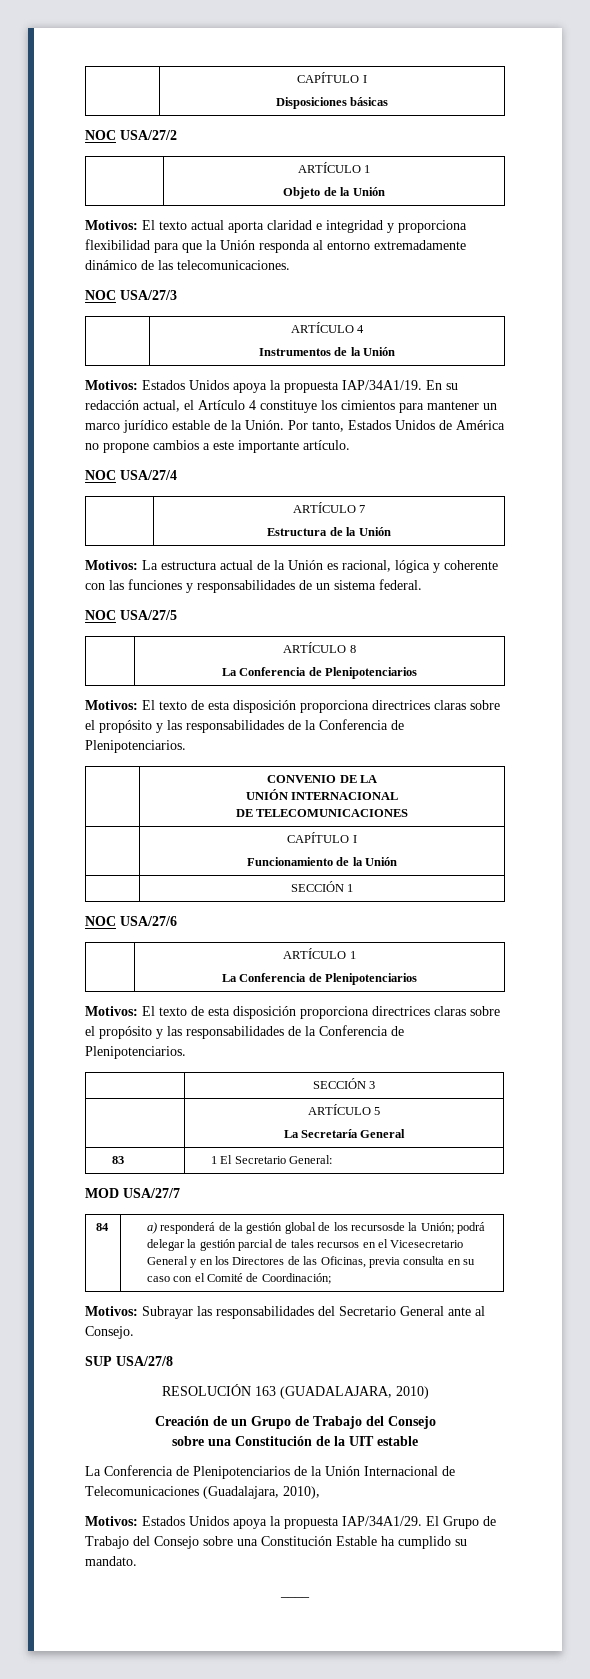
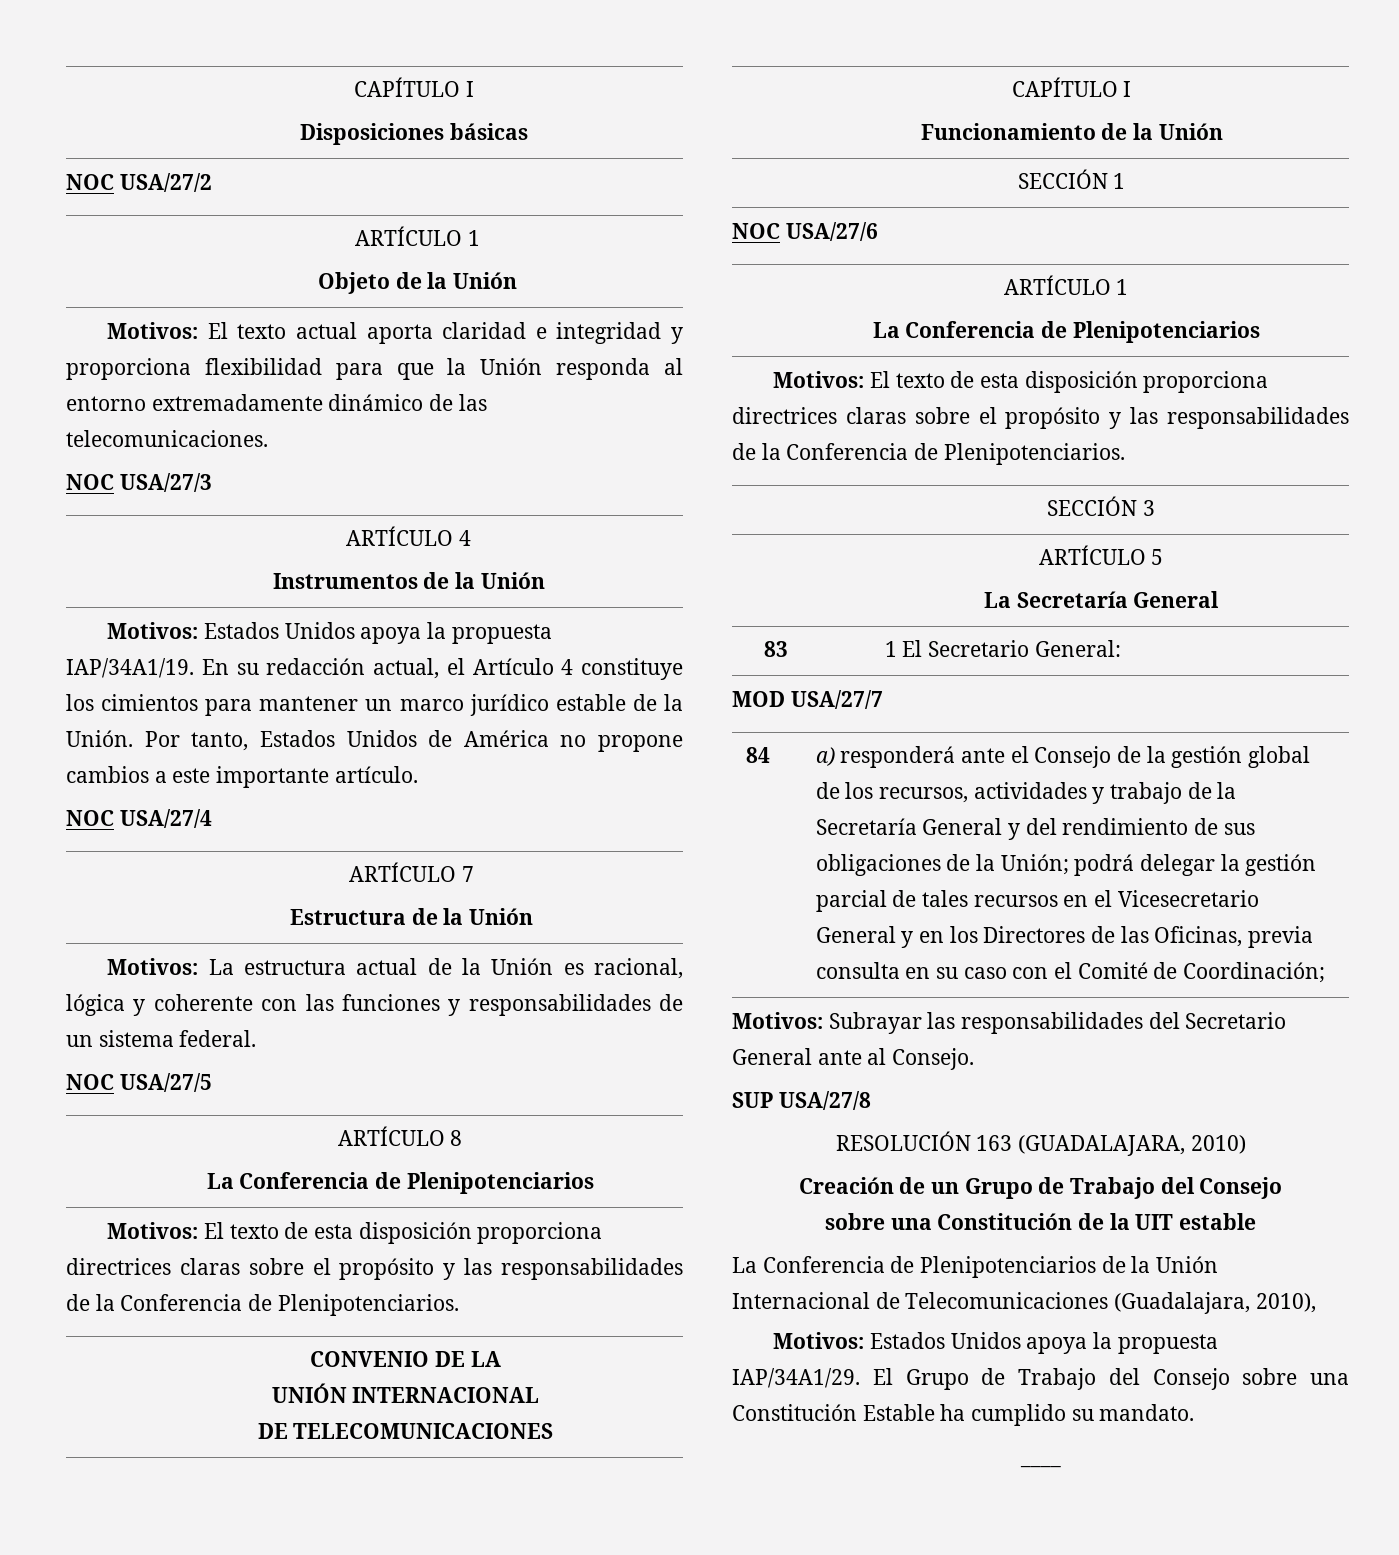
- a) responderá de la gestión global de los recursosde la Unión; podrá delegar la gestión parcial de tales recursos en el Vicesecretario General y en los Directores de las Oficinas, previa consulta en su caso con el Comité de Coordinación;
+ a) responderá ante el Consejo de la gestión global de los recursos, actividades y trabajo de la Secretaría General y del rendimiento de sus obligaciones de la Unión; podrá delegar la gestión parcial de tales recursos en el Vicesecretario General y en los Directores de las Oficinas, previa consulta en su caso con el Comité de Coordinación;

